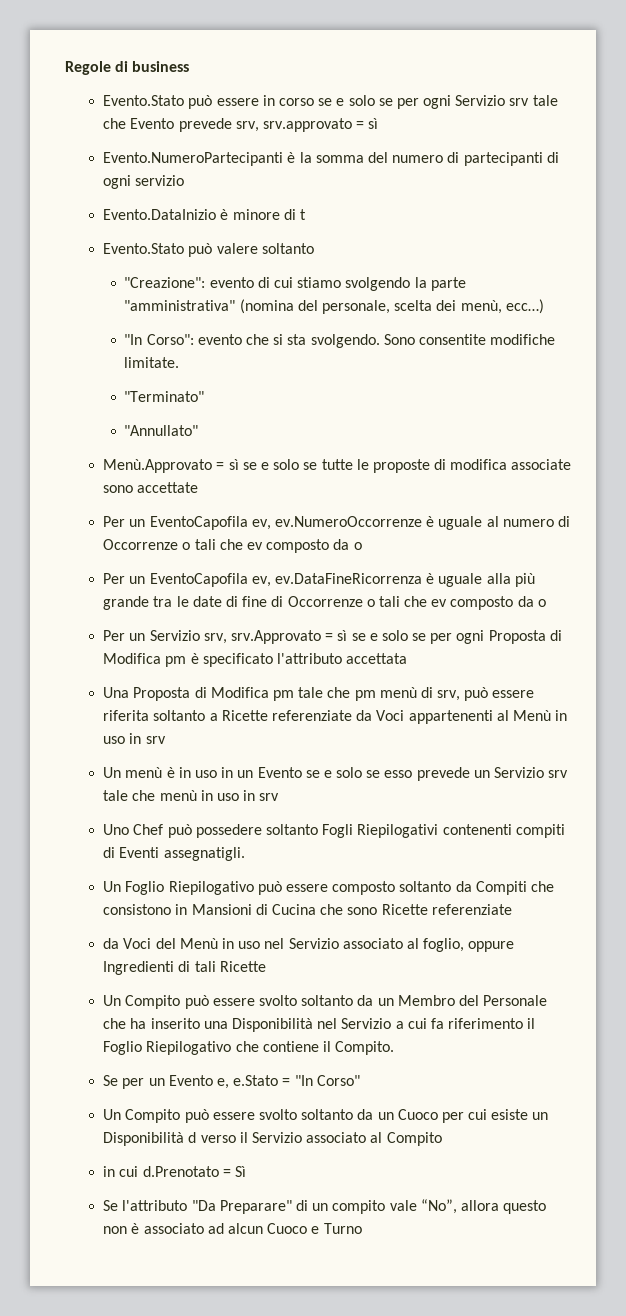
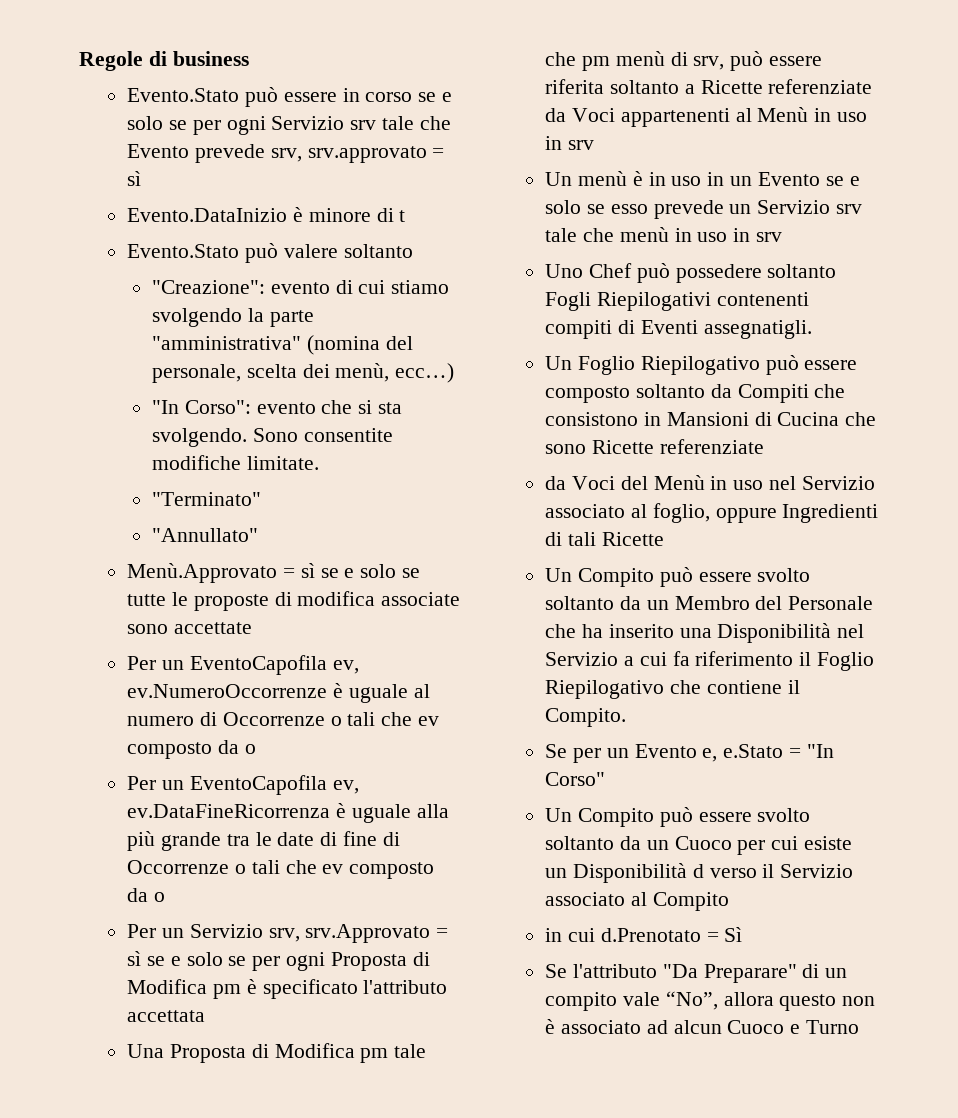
- Evento.NumeroPartecipanti è la somma del numero di partecipanti di ogni servizio

